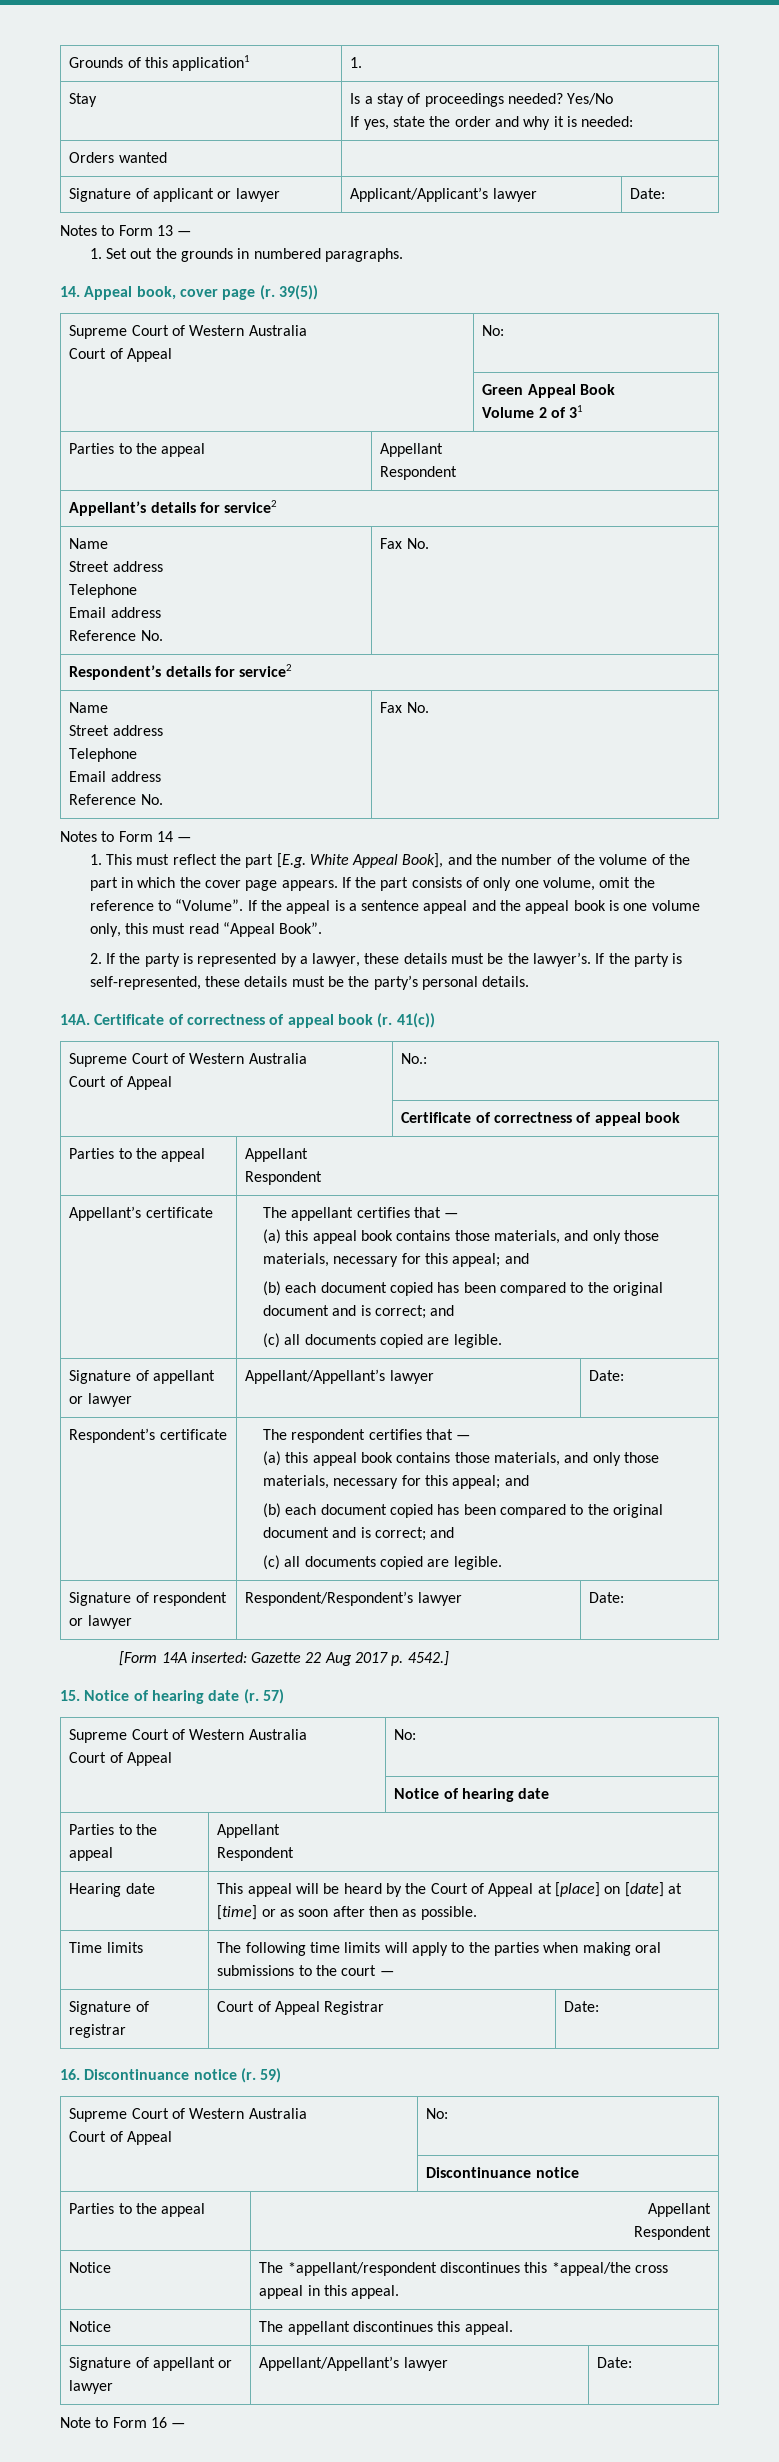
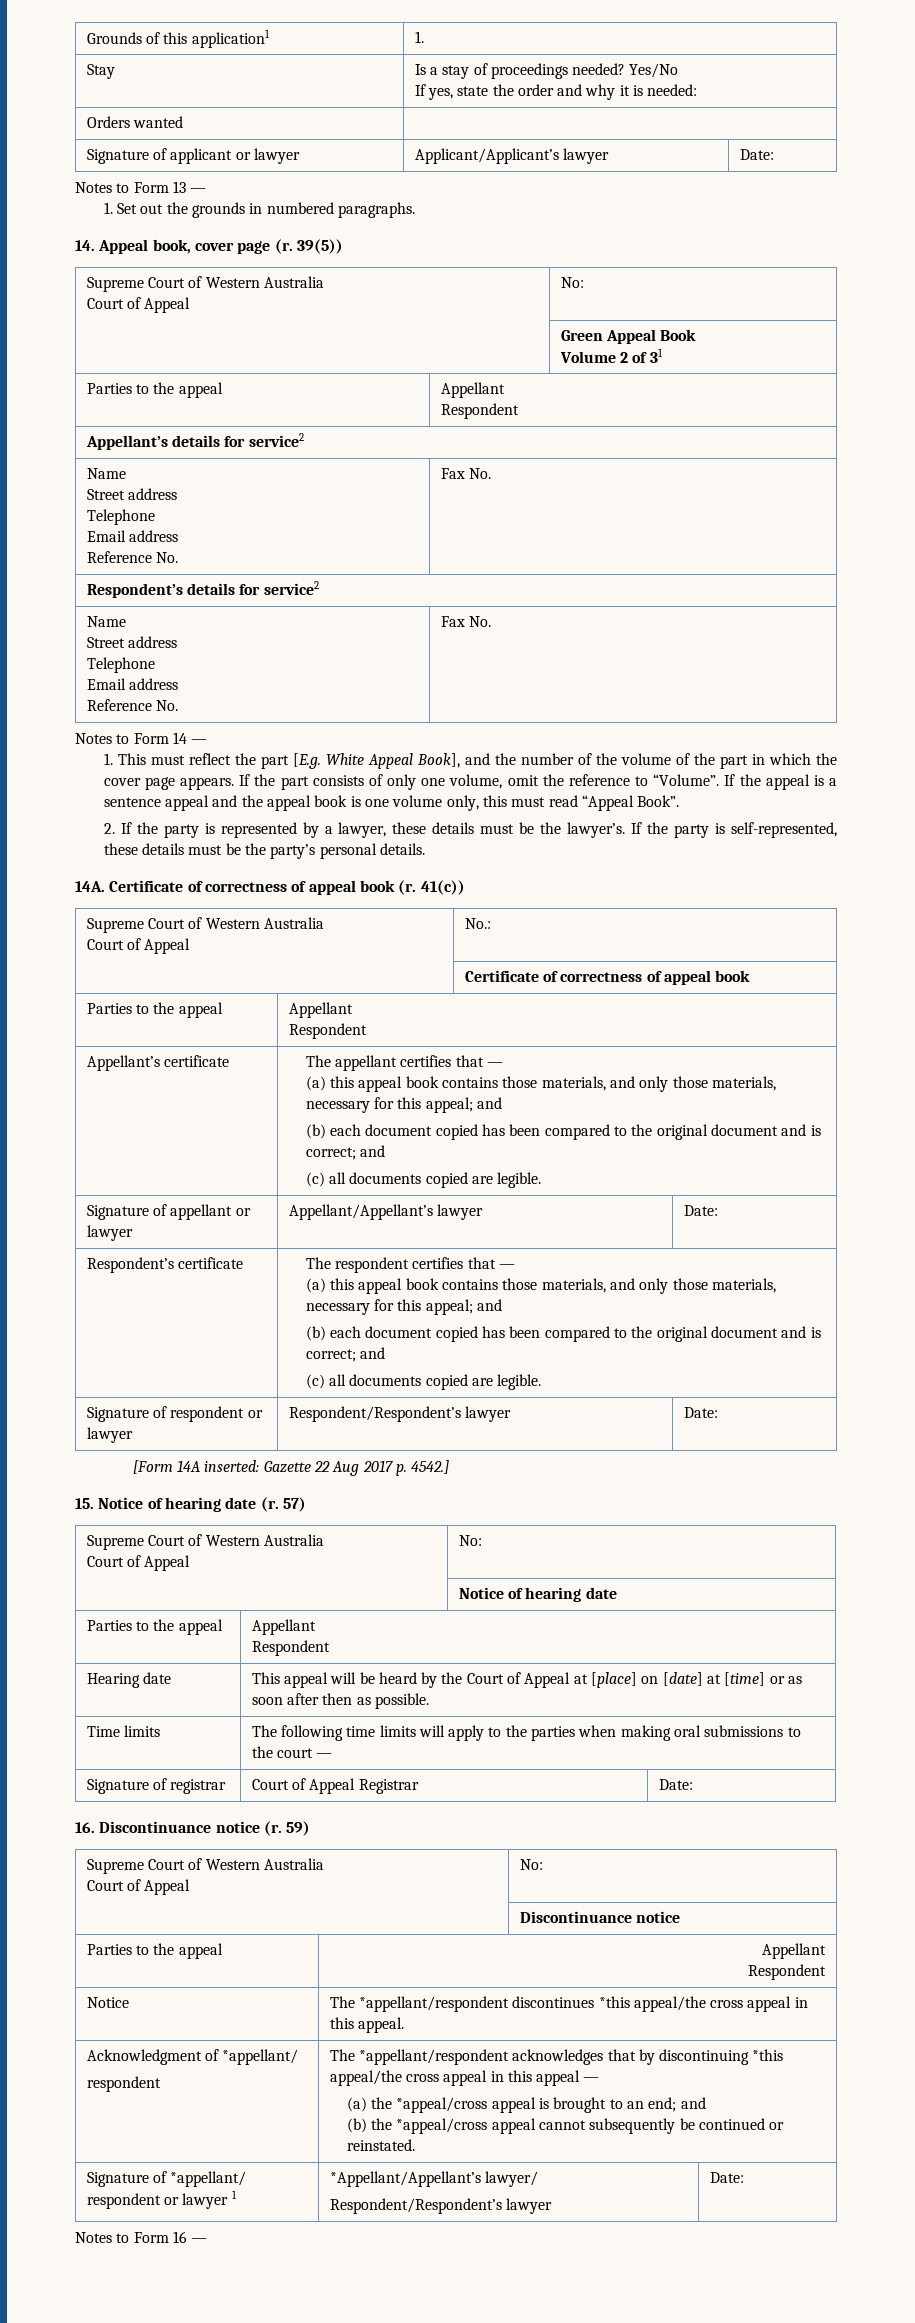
- Notice | The *appellant/respondent discontinues this *appeal/the cross appeal in this appeal.
+ Notice | The *appellant/respondent discontinues *this appeal/the cross appeal in this appeal.
- Notice | The appellant discontinues this appeal.
- Signature of appellant or lawyer | Appellant/Appellant’s lawyer | Date:
- Note to Form 16 —
+ Acknowledgment of *appellant/
+ respondent | The *appellant/respondent acknowledges that by discontinuing *this appeal/the cross appeal in this appeal —
+ (a) the *appeal/cross appeal is brought to an end; and
+ (b) the *appeal/cross appeal cannot subsequently be continued or reinstated.
+ Signature of *appellant/ respondent or lawyer 1 | *Appellant/Appellant’s lawyer/
+ Respondent/Respondent’s lawyer | Date:
+ Notes to Form 16 —

